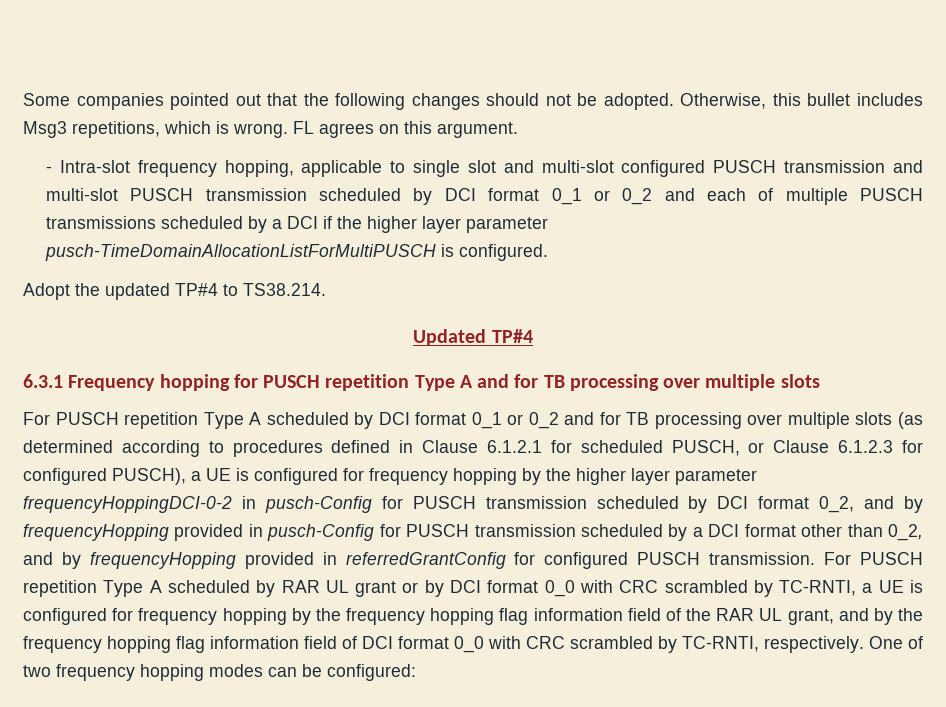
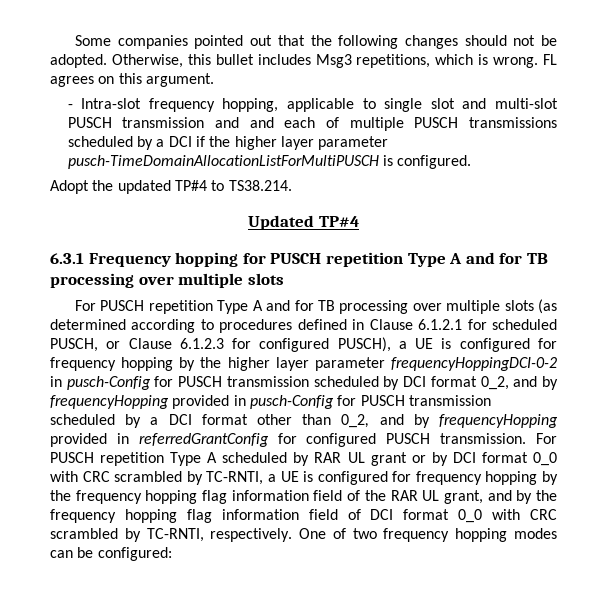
- - Intra-slot frequency hopping, applicable to single slot and multi-slot configured PUSCH transmission and multi-slot PUSCH transmission scheduled by DCI format 0_1 or 0_2 and each of multiple PUSCH transmissions scheduled by a DCI if the higher layer parameter pusch-TimeDomainAllocationListForMultiPUSCH is configured.
+ - Intra-slot frequency hopping, applicable to single slot and multi-slot PUSCH transmission and and each of multiple PUSCH transmissions scheduled by a DCI if the higher layer parameter pusch-TimeDomainAllocationListForMultiPUSCH is configured.
- For PUSCH repetition Type A scheduled by DCI format 0_1 or 0_2 and for TB processing over multiple slots (as determined according to procedures defined in Clause 6.1.2.1 for scheduled PUSCH, or Clause 6.1.2.3 for configured PUSCH), a UE is configured for frequency hopping by the higher layer parameter frequencyHoppingDCI-0-2 in pusch-Config for PUSCH transmission scheduled by DCI format 0_2, and by frequencyHopping provided in pusch-Config for PUSCH transmission scheduled by a DCI format other than 0_2, and by frequencyHopping provided in referredGrantConfig for configured PUSCH transmission.
+ For PUSCH repetition Type A and for TB processing over multiple slots (as determined according to procedures defined in Clause 6.1.2.1 for scheduled PUSCH, or Clause 6.1.2.3 for configured PUSCH), a UE is configured for frequency hopping by the higher layer parameter frequencyHoppingDCI-0-2 in pusch-Config for PUSCH transmission scheduled by DCI format 0_2, and by frequencyHopping provided in pusch-Config for PUSCH transmission scheduled by a DCI format other than 0_2, and by frequencyHopping provided in referredGrantConfig for configured PUSCH transmission.

